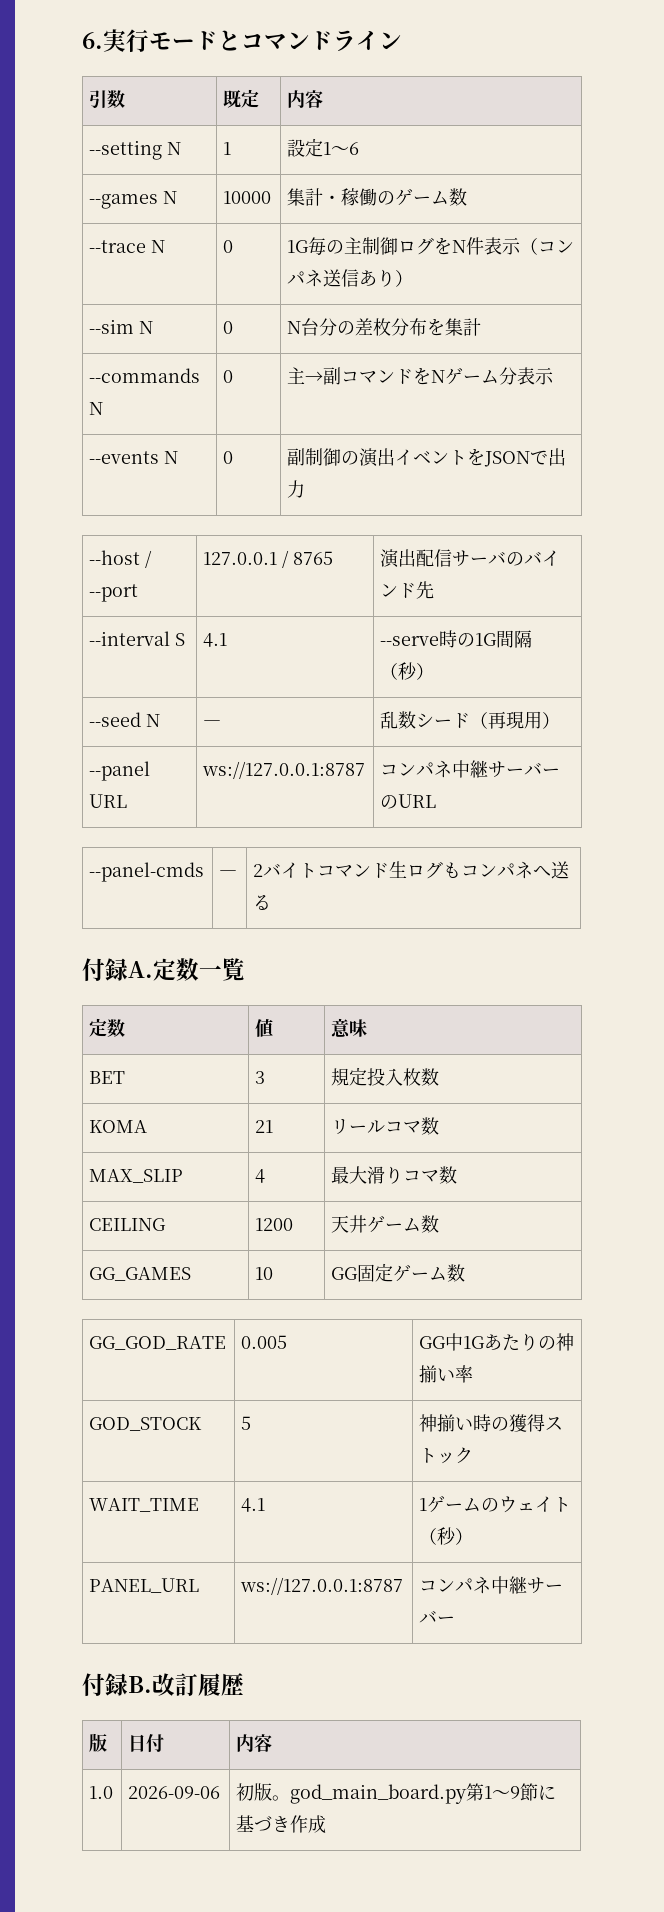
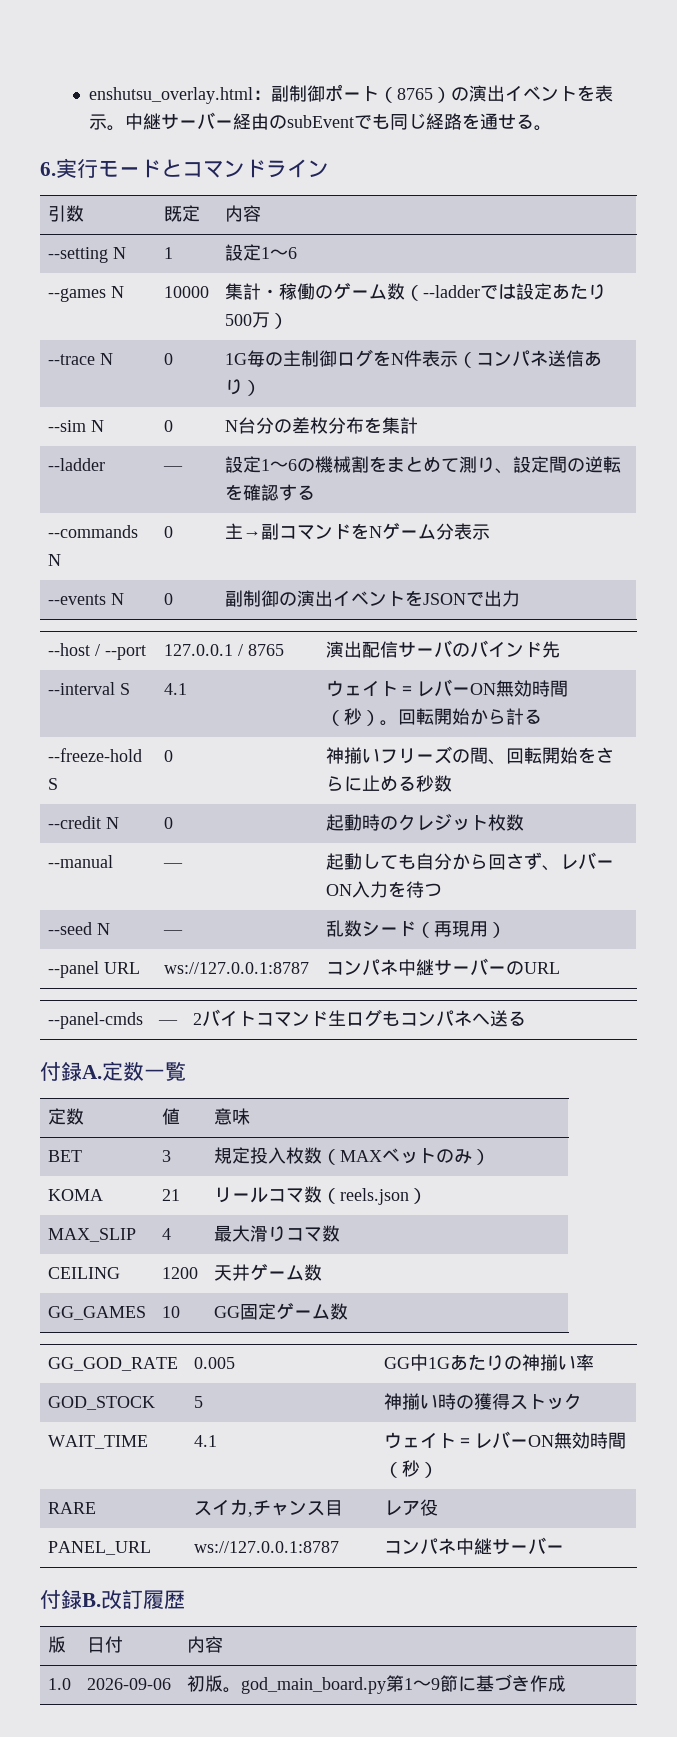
+ enshutsu_overlay.html：副制御ポート（8765）の演出イベントを表示。中継サーバー経由のsubEventでも同じ経路を通せる。
- --games N | 10000 | 集計・稼働のゲーム数
+ --games N | 10000 | 集計・稼働のゲーム数（--ladderでは設定あたり500万）
+ --ladder | ― | 設定1〜6の機械割をまとめて測り、設定間の逆転を確認する
- --interval S | 4.1 | --serve時の1G間隔（秒）
+ --interval S | 4.1 | ウェイト＝レバーON無効時間（秒）。回転開始から計る
+ --freeze-hold S | 0 | 神揃いフリーズの間、回転開始をさらに止める秒数
+ --credit N | 0 | 起動時のクレジット枚数
+ --manual | ― | 起動しても自分から回さず、レバーON入力を待つ
- BET | 3 | 規定投入枚数
+ BET | 3 | 規定投入枚数（MAXベットのみ）
- KOMA | 21 | リールコマ数
+ KOMA | 21 | リールコマ数（reels.json）
- WAIT_TIME | 4.1 | 1ゲームのウェイト（秒）
+ WAIT_TIME | 4.1 | ウェイト＝レバーON無効時間（秒）
+ RARE | スイカ,チャンス目 | レア役

